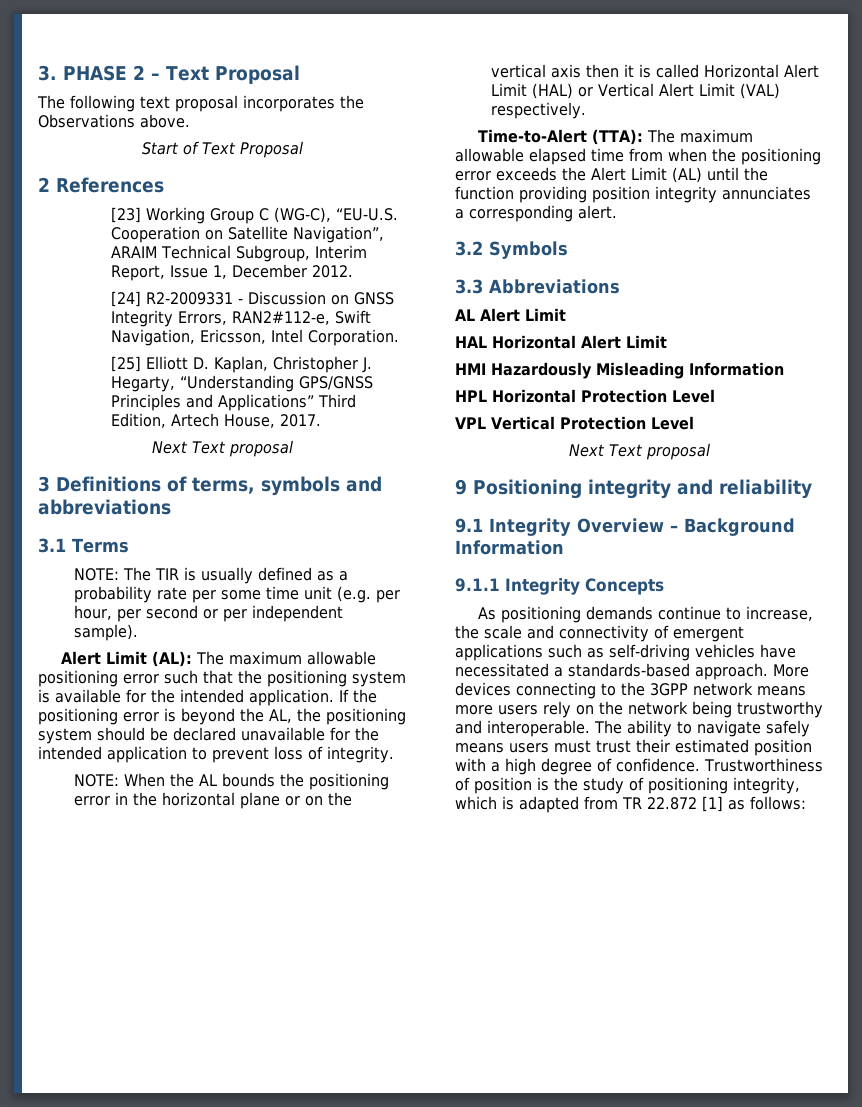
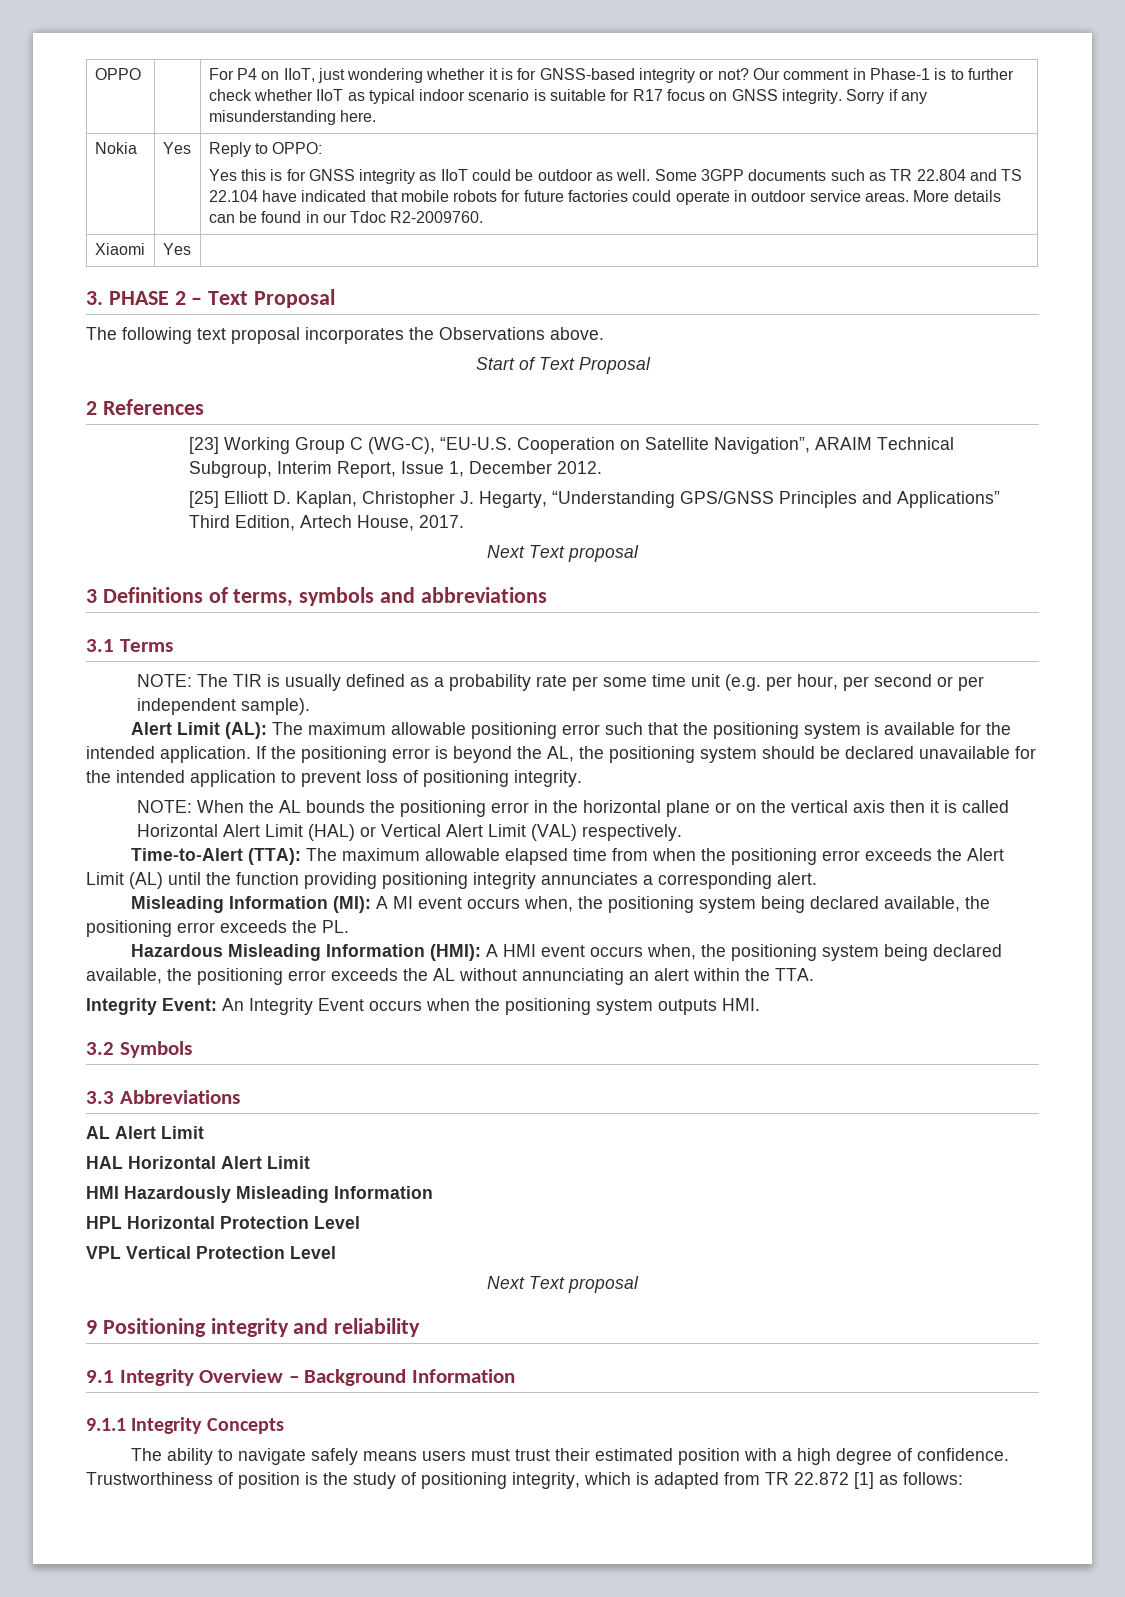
+ OPPO | | For P4 on IIoT, just wondering whether it is for GNSS-based integrity or not? Our comment in Phase-1 is to further check whether IIoT as typical indoor scenario is suitable for R17 focus on GNSS integrity. Sorry if any misunderstanding here.
+ Nokia | Yes | Reply to OPPO:
+ Yes this is for GNSS integrity as IIoT could be outdoor as well. Some 3GPP documents such as TR 22.804 and TS 22.104 have indicated that mobile robots for future factories could operate in outdoor service areas. More details can be found in our Tdoc R2-2009760.
+ Xiaomi | Yes |
- [24] R2-2009331 - Discussion on GNSS Integrity Errors, RAN2#112-e, Swift Navigation, Ericsson, Intel Corporation.
- If the positioning error is beyond the AL, the positioning system should be declared unavailable for the intended application to prevent loss of integrity.
+ If the positioning error is beyond the AL, the positioning system should be declared unavailable for the intended application to prevent loss of positioning integrity.
- Time-to-Alert (TTA): The maximum allowable elapsed time from when the positioning error exceeds the Alert Limit (AL) until the function providing position integrity annunciates a corresponding alert.
+ Time-to-Alert (TTA): The maximum allowable elapsed time from when the positioning error exceeds the Alert Limit (AL) until the function providing positioning integrity annunciates a corresponding alert.
+ Misleading Information (MI): A MI event occurs when, the positioning system being declared available, the positioning error exceeds the PL.
+ Hazardous Misleading Information (HMI): A HMI event occurs when, the positioning system being declared available, the positioning error exceeds the AL without annunciating an alert within the TTA.
+ Integrity Event: An Integrity Event occurs when the positioning system outputs HMI.
- As positioning demands continue to increase, the scale and connectivity of emergent applications such as self-driving vehicles have necessitated a standards-based approach. More devices connecting to the 3GPP network means more users rely on the network being trustworthy and interoperable.

